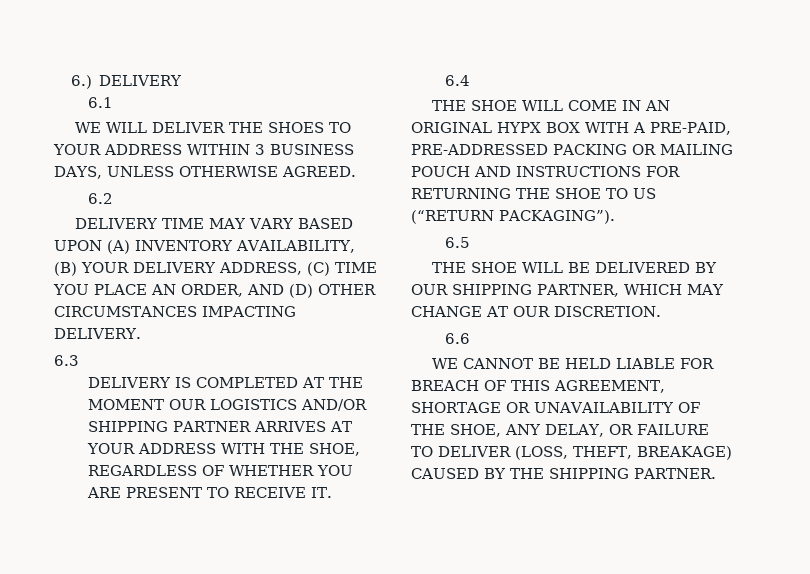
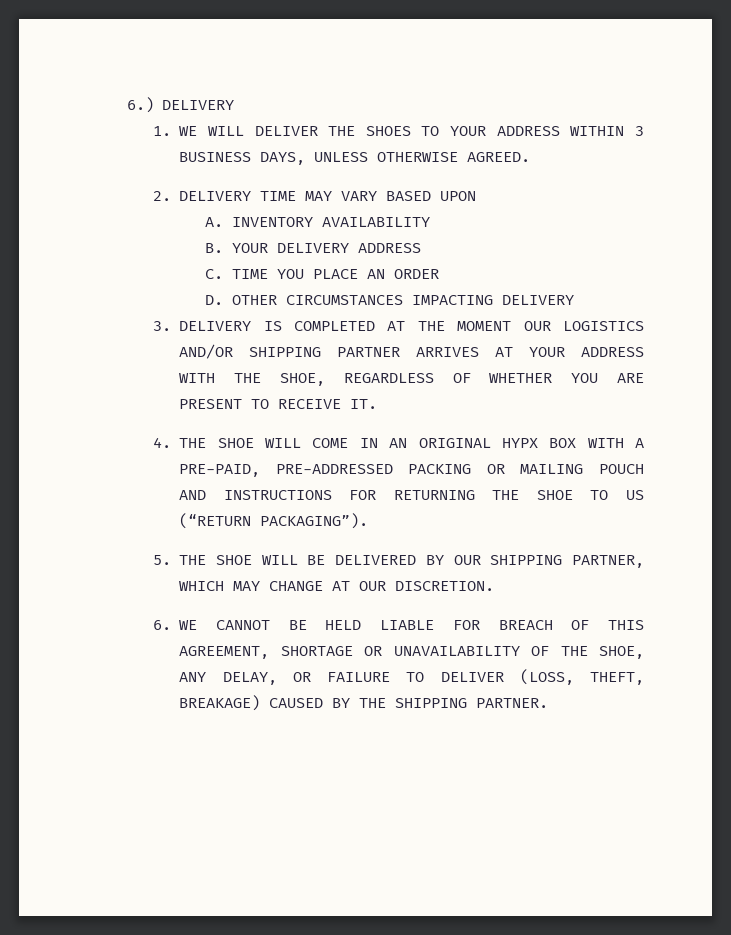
- 6.1
- WE WILL DELIVER THE SHOES TO YOUR ADDRESS WITHIN 3 BUSINESS DAYS, UNLESS OTHERWISE AGREED.
+ 1. WE WILL DELIVER THE SHOES TO YOUR ADDRESS WITHIN 3 BUSINESS DAYS, UNLESS OTHERWISE AGREED.
- 6.2
- DELIVERY TIME MAY VARY BASED UPON (A) INVENTORY AVAILABILITY, (B) YOUR DELIVERY ADDRESS, (C) TIME YOU PLACE AN ORDER, AND (D) OTHER CIRCUMSTANCES IMPACTING DELIVERY.
- 6.3
- DELIVERY IS COMPLETED AT THE MOMENT OUR LOGISTICS AND/OR SHIPPING PARTNER ARRIVES AT YOUR ADDRESS WITH THE SHOE, REGARDLESS OF WHETHER YOU ARE PRESENT TO RECEIVE IT.
+ 2. DELIVERY TIME MAY VARY BASED UPON
+ A. INVENTORY AVAILABILITY
+ B. YOUR DELIVERY ADDRESS
+ C. TIME YOU PLACE AN ORDER
+ D. OTHER CIRCUMSTANCES IMPACTING DELIVERY
+ 3. DELIVERY IS COMPLETED AT THE MOMENT OUR LOGISTICS AND/OR SHIPPING PARTNER ARRIVES AT YOUR ADDRESS WITH THE SHOE, REGARDLESS OF WHETHER YOU ARE PRESENT TO RECEIVE IT.
- 6.4
- THE SHOE WILL COME IN AN ORIGINAL HYPX BOX WITH A PRE-PAID, PRE-ADDRESSED PACKING OR MAILING POUCH AND INSTRUCTIONS FOR RETURNING THE SHOE TO US (“RETURN PACKAGING”).
+ 4. THE SHOE WILL COME IN AN ORIGINAL HYPX BOX WITH A PRE-PAID, PRE-ADDRESSED PACKING OR MAILING POUCH AND INSTRUCTIONS FOR RETURNING THE SHOE TO US (“RETURN PACKAGING”).
- 6.5
- THE SHOE WILL BE DELIVERED BY OUR SHIPPING PARTNER, WHICH MAY CHANGE AT OUR DISCRETION.
+ 5. THE SHOE WILL BE DELIVERED BY OUR SHIPPING PARTNER, WHICH MAY CHANGE AT OUR DISCRETION.
- 6.6
- WE CANNOT BE HELD LIABLE FOR BREACH OF THIS AGREEMENT, SHORTAGE OR UNAVAILABILITY OF THE SHOE, ANY DELAY, OR FAILURE TO DELIVER (LOSS, THEFT, BREAKAGE) CAUSED BY THE SHIPPING PARTNER.
+ 6. WE CANNOT BE HELD LIABLE FOR BREACH OF THIS AGREEMENT, SHORTAGE OR UNAVAILABILITY OF THE SHOE, ANY DELAY, OR FAILURE TO DELIVER (LOSS, THEFT, BREAKAGE) CAUSED BY THE SHIPPING PARTNER.

